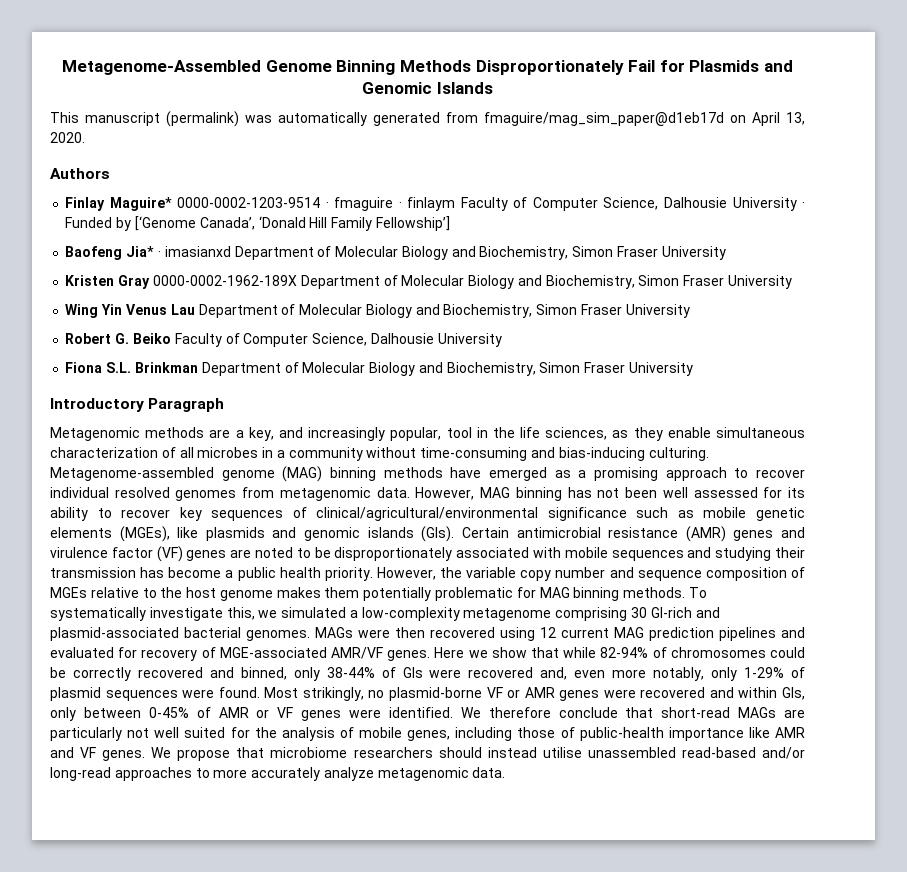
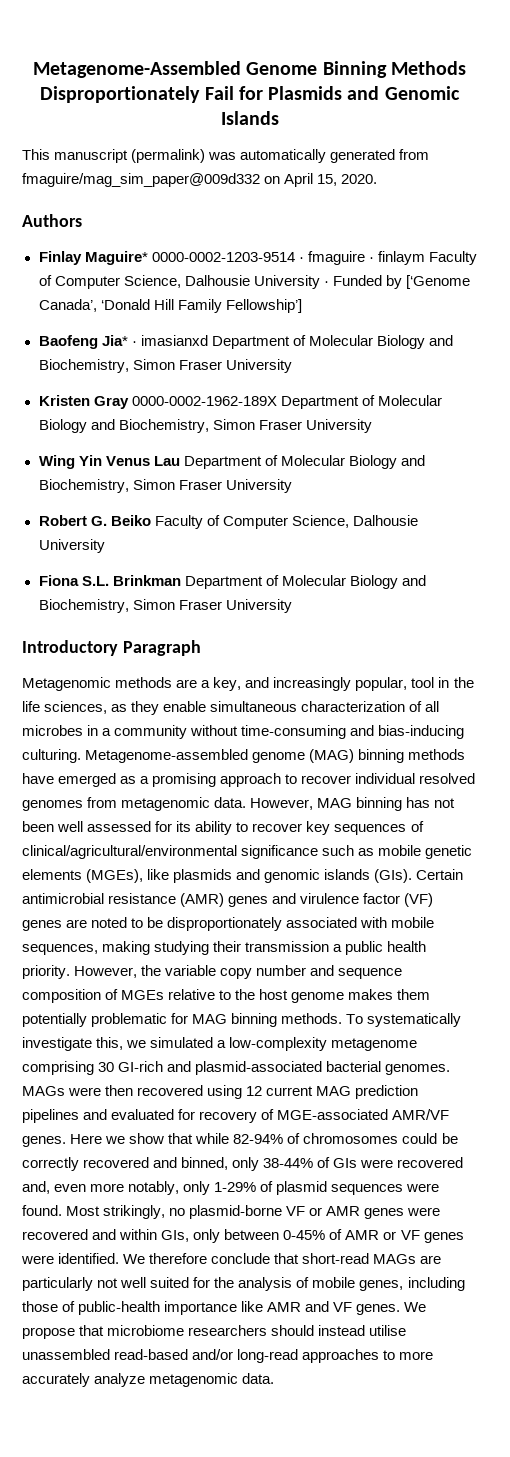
- This manuscript (permalink) was automatically generated from fmaguire/mag_sim_paper@d1eb17d on April 13, 2020.
+ This manuscript (permalink) was automatically generated from fmaguire/mag_sim_paper@009d332 on April 15, 2020.
- Certain antimicrobial resistance (AMR) genes and virulence factor (VF) genes are noted to be disproportionately associated with mobile sequences and studying their transmission has become a public health priority.
+ Certain antimicrobial resistance (AMR) genes and virulence factor (VF) genes are noted to be disproportionately associated with mobile sequences, making studying their transmission a public health priority.

